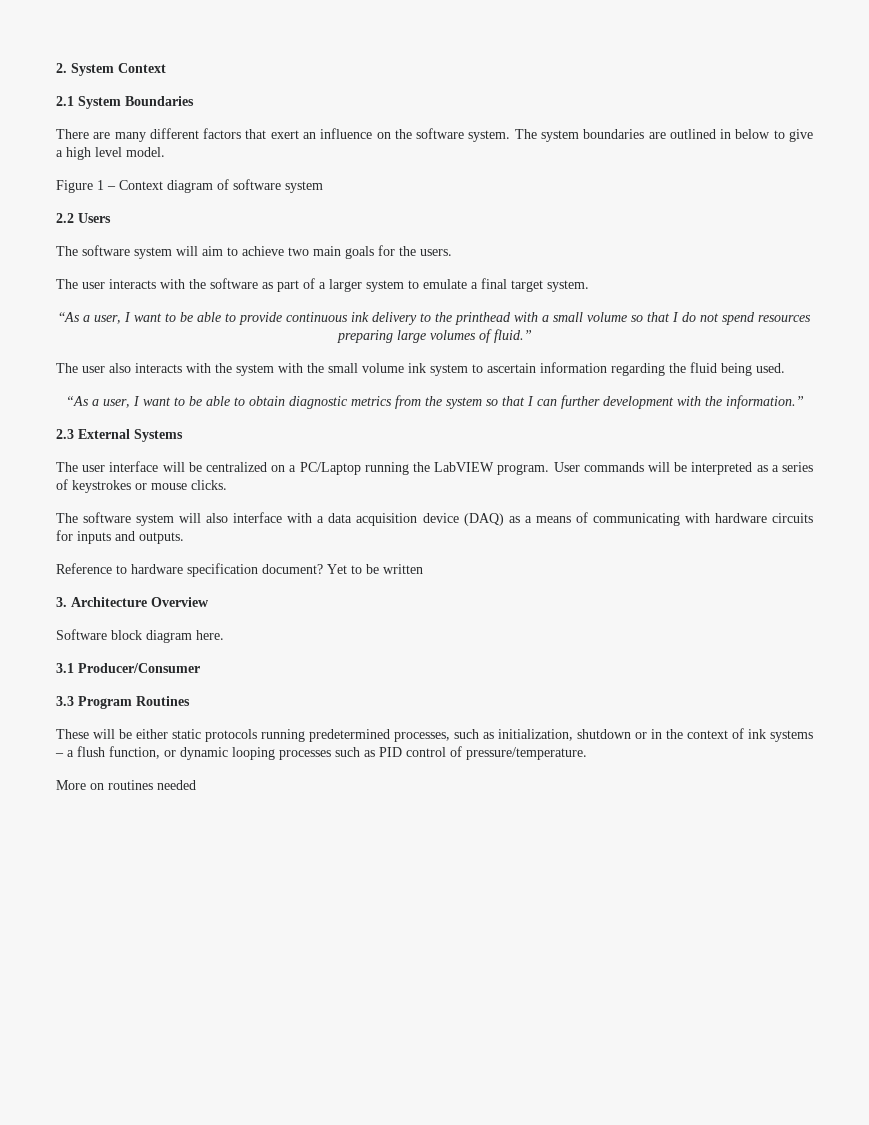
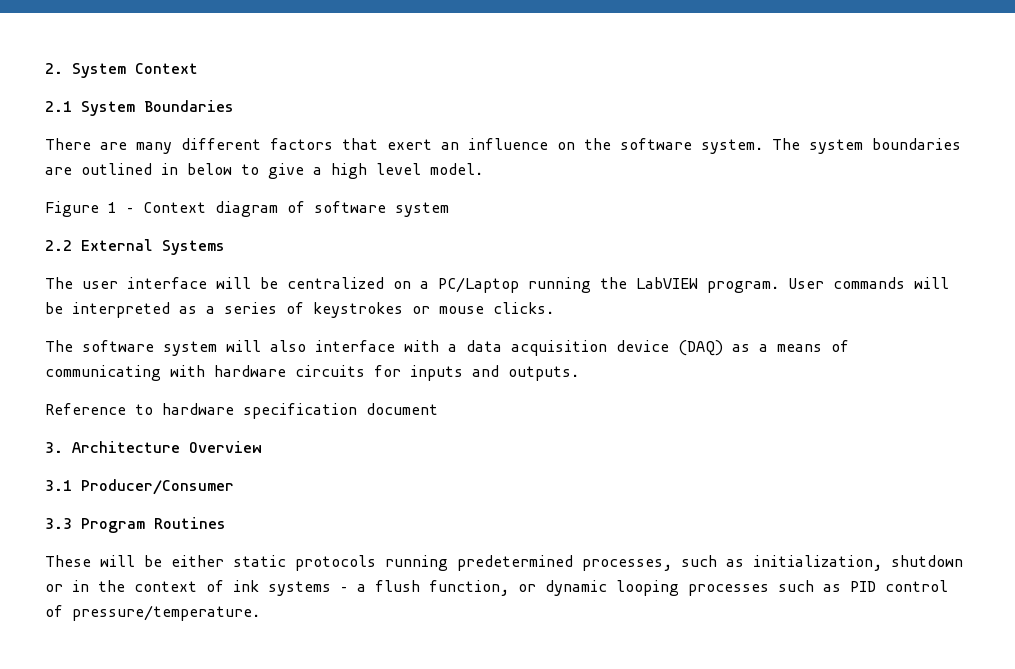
- 2.2 Users
- The software system will aim to achieve two main goals for the users.
- The user interacts with the software as part of a larger system to emulate a final target system.
- “As a user, I want to be able to provide continuous ink delivery to the printhead with a small volume so that I do not spend resources preparing large volumes of fluid.”
- The user also interacts with the system with the small volume ink system to ascertain information regarding the fluid being used.
- “As a user, I want to be able to obtain diagnostic metrics from the system so that I can further development with the information.”
- 2.3 External Systems
+ 2.2 External Systems
- Reference to hardware specification document? Yet to be written
+ Reference to hardware specification document
- Software block diagram here.
- More on routines needed

